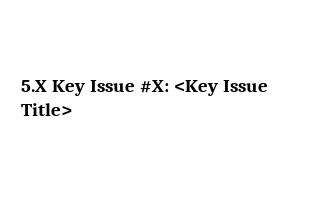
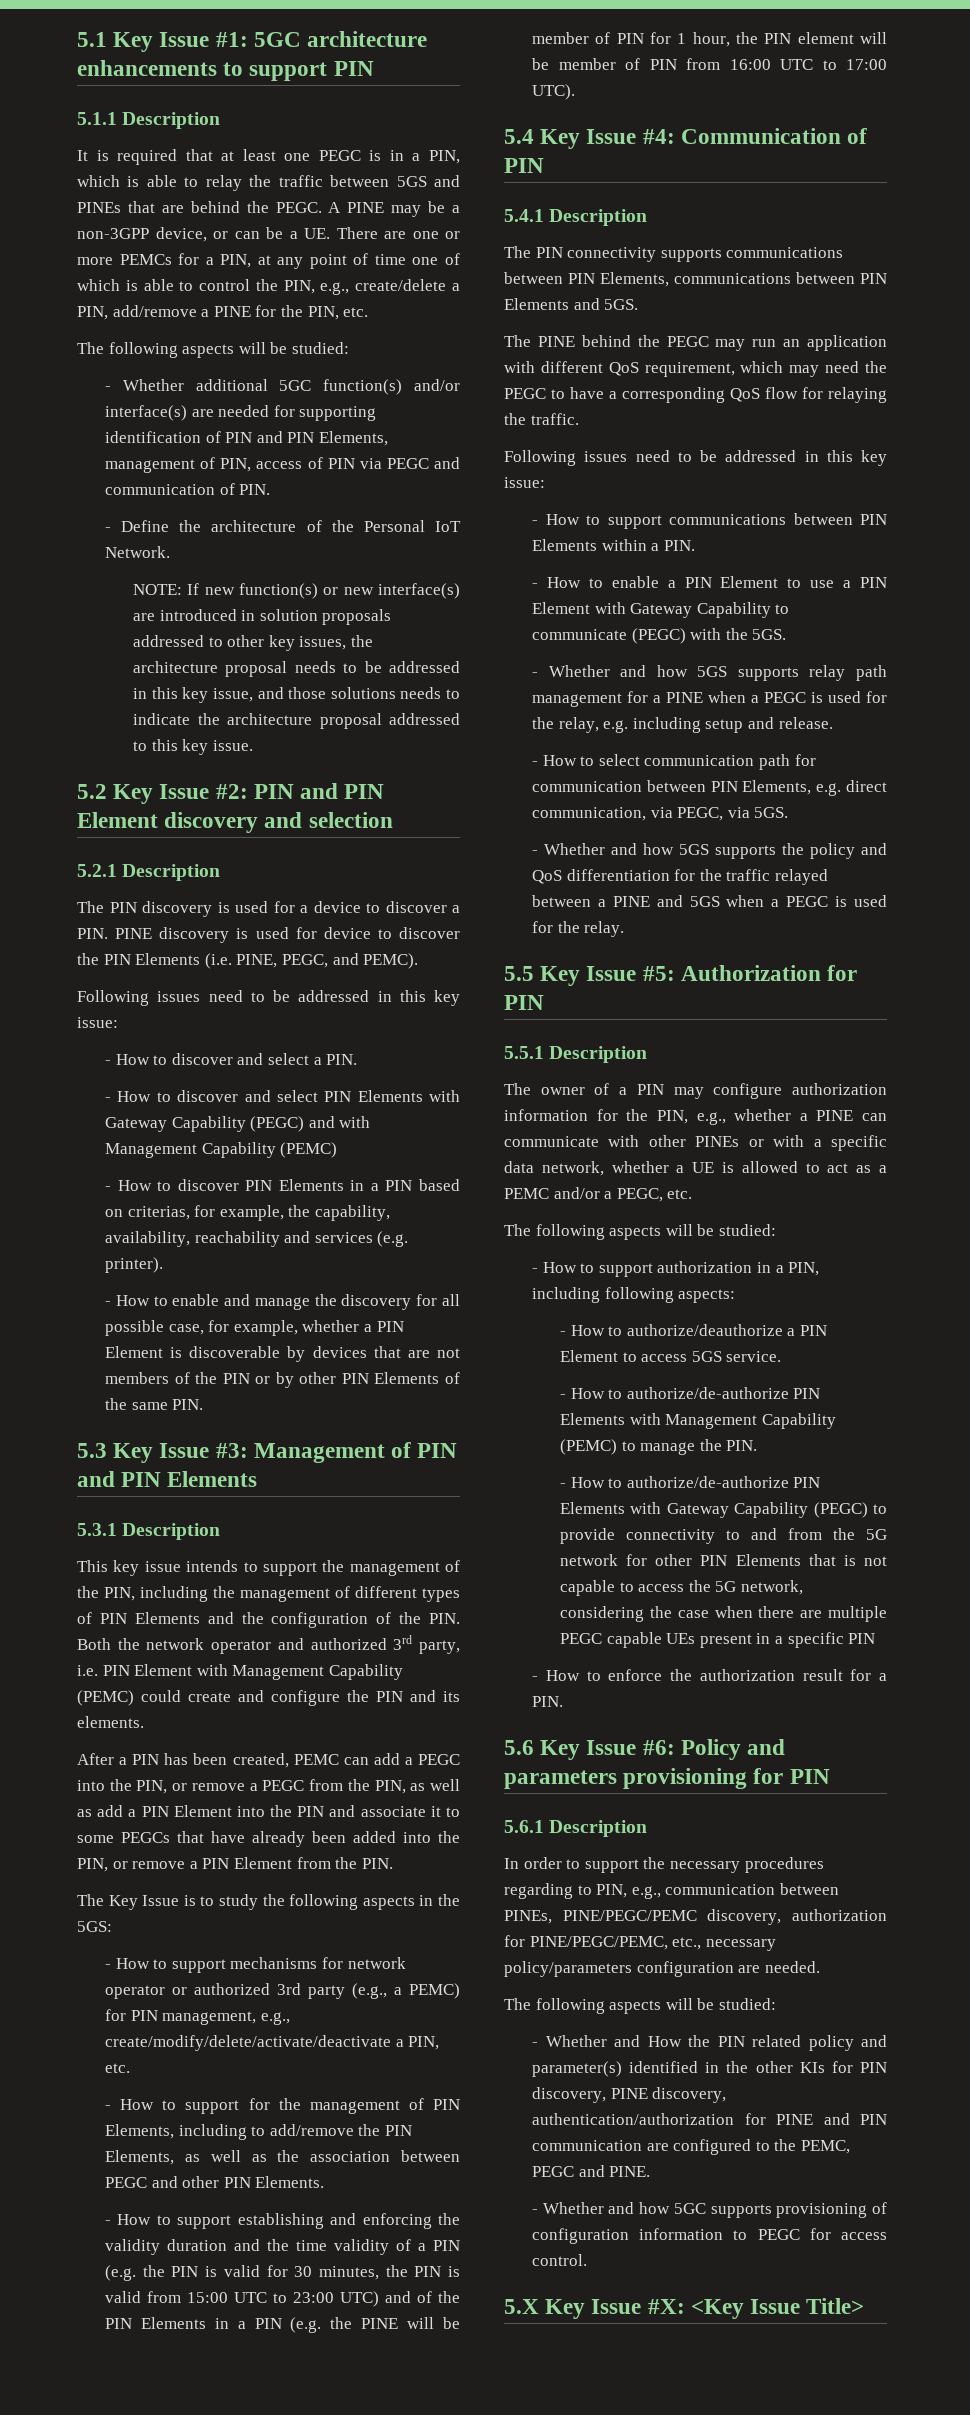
+ 5.1 Key Issue #1: 5GC architecture enhancements to support PIN
+ 5.1.1 Description
+ It is required that at least one PEGC is in a PIN, which is able to relay the traffic between 5GS and PINEs that are behind the PEGC. A PINE may be a non-3GPP device, or can be a UE. There are one or more PEMCs for a PIN, at any point of time one of which is able to control the PIN, e.g., create/delete a PIN, add/remove a PINE for the PIN, etc.
+ The following aspects will be studied:
+ - Whether additional 5GC function(s) and/or interface(s) are needed for supporting identification of PIN and PIN Elements, management of PIN, access of PIN via PEGC and communication of PIN.
+ - Define the architecture of the Personal IoT Network.
+ NOTE: If new function(s) or new interface(s) are introduced in solution proposals addressed to other key issues, the architecture proposal needs to be addressed in this key issue, and those solutions needs to indicate the architecture proposal addressed to this key issue.
+ 5.2 Key Issue #2: PIN and PIN Element discovery and selection
+ 5.2.1 Description
+ The PIN discovery is used for a device to discover a PIN. PINE discovery is used for device to discover the PIN Elements (i.e. PINE, PEGC, and PEMC).
+ Following issues need to be addressed in this key issue:
+ - How to discover and select a PIN.
+ - How to discover and select PIN Elements with Gateway Capability (PEGC) and with Management Capability (PEMC)
+ - How to discover PIN Elements in a PIN based on criterias, for example, the capability, availability, reachability and services (e.g. printer).
+ - How to enable and manage the discovery for all possible case, for example, whether a PIN Element is discoverable by devices that are not members of the PIN or by other PIN Elements of the same PIN.
+ 5.3 Key Issue #3: Management of PIN and PIN Elements
+ 5.3.1 Description
+ This key issue intends to support the management of the PIN, including the management of different types of PIN Elements and the configuration of the PIN. Both the network operator and authorized 3rd party, i.e. PIN Element with Management Capability (PEMC) could create and configure the PIN and its elements.
+ After a PIN has been created, PEMC can add a PEGC into the PIN, or remove a PEGC from the PIN, as well as add a PIN Element into the PIN and associate it to some PEGCs that have already been added into the PIN, or remove a PIN Element from the PIN.
+ The Key Issue is to study the following aspects in the 5GS:
+ - How to support mechanisms for network operator or authorized 3rd party (e.g., a PEMC) for PIN management, e.g., create/modify/delete/activate/deactivate a PIN, etc.
+ - How to support for the management of PIN Elements, including to add/remove the PIN Elements, as well as the association between PEGC and other PIN Elements.
+ - How to support establishing and enforcing the validity duration and the time validity of a PIN (e.g. the PIN is valid for 30 minutes, the PIN is valid from 15:00 UTC to 23:00 UTC) and of the PIN Elements in a PIN (e.g. the PINE will be member of PIN for 1 hour, the PIN element will be member of PIN from 16:00 UTC to 17:00 UTC).
+ 5.4 Key Issue #4: Communication of PIN
+ 5.4.1 Description
+ The PIN connectivity supports communications between PIN Elements, communications between PIN Elements and 5GS.
+ The PINE behind the PEGC may run an application with different QoS requirement, which may need the PEGC to have a corresponding QoS flow for relaying the traffic.
+ Following issues need to be addressed in this key issue:
+ - How to support communications between PIN Elements within a PIN.
+ - How to enable a PIN Element to use a PIN Element with Gateway Capability to communicate (PEGC) with the 5GS.
+ - Whether and how 5GS supports relay path management for a PINE when a PEGC is used for the relay, e.g. including setup and release.
+ - How to select communication path for communication between PIN Elements, e.g. direct communication, via PEGC, via 5GS.
+ - Whether and how 5GS supports the policy and QoS differentiation for the traffic relayed between a PINE and 5GS when a PEGC is used for the relay.
+ 5.5 Key Issue #5: Authorization for PIN
+ 5.5.1 Description
+ The owner of a PIN may configure authorization information for the PIN, e.g., whether a PINE can communicate with other PINEs or with a specific data network, whether a UE is allowed to act as a PEMC and/or a PEGC, etc.
+ The following aspects will be studied:
+ - How to support authorization in a PIN, including following aspects:
+ - How to authorize/deauthorize a PIN Element to access 5GS service.
+ - How to authorize/de-authorize PIN Elements with Management Capability (PEMC) to manage the PIN.
+ - How to authorize/de-authorize PIN Elements with Gateway Capability (PEGC) to provide connectivity to and from the 5G network for other PIN Elements that is not capable to access the 5G network, considering the case when there are multiple PEGC capable UEs present in a specific PIN
+ - How to enforce the authorization result for a PIN.
+ 5.6 Key Issue #6: Policy and parameters provisioning for PIN
+ 5.6.1 Description
+ In order to support the necessary procedures regarding to PIN, e.g., communication between PINEs, PINE/PEGC/PEMC discovery, authorization for PINE/PEGC/PEMC, etc., necessary policy/parameters configuration are needed.
+ The following aspects will be studied:
+ - Whether and How the PIN related policy and parameter(s) identified in the other KIs for PIN discovery, PINE discovery, authentication/authorization for PINE and PIN communication are configured to the PEMC, PEGC and PINE.
+ - Whether and how 5GC supports provisioning of configuration information to PEGC for access control.

